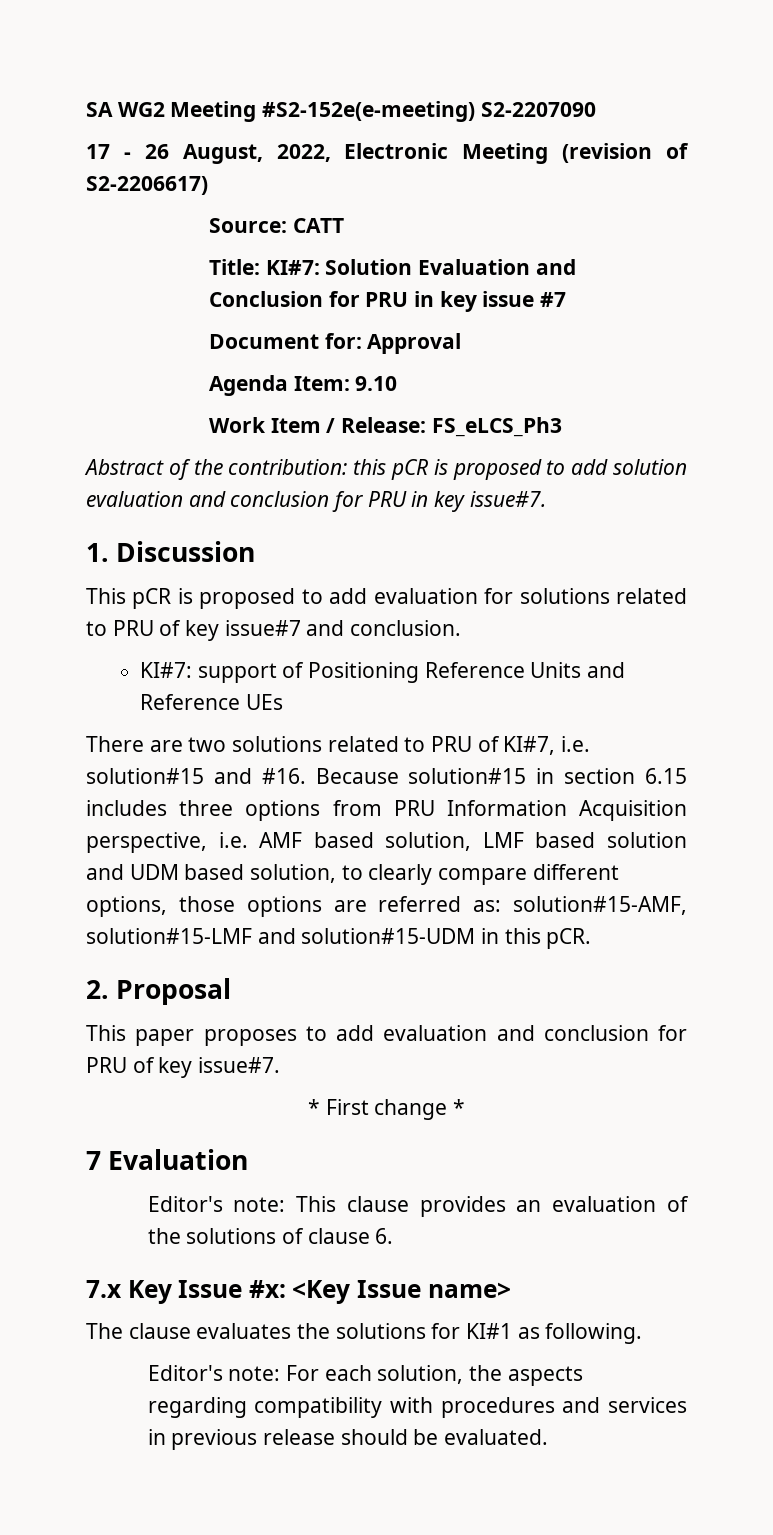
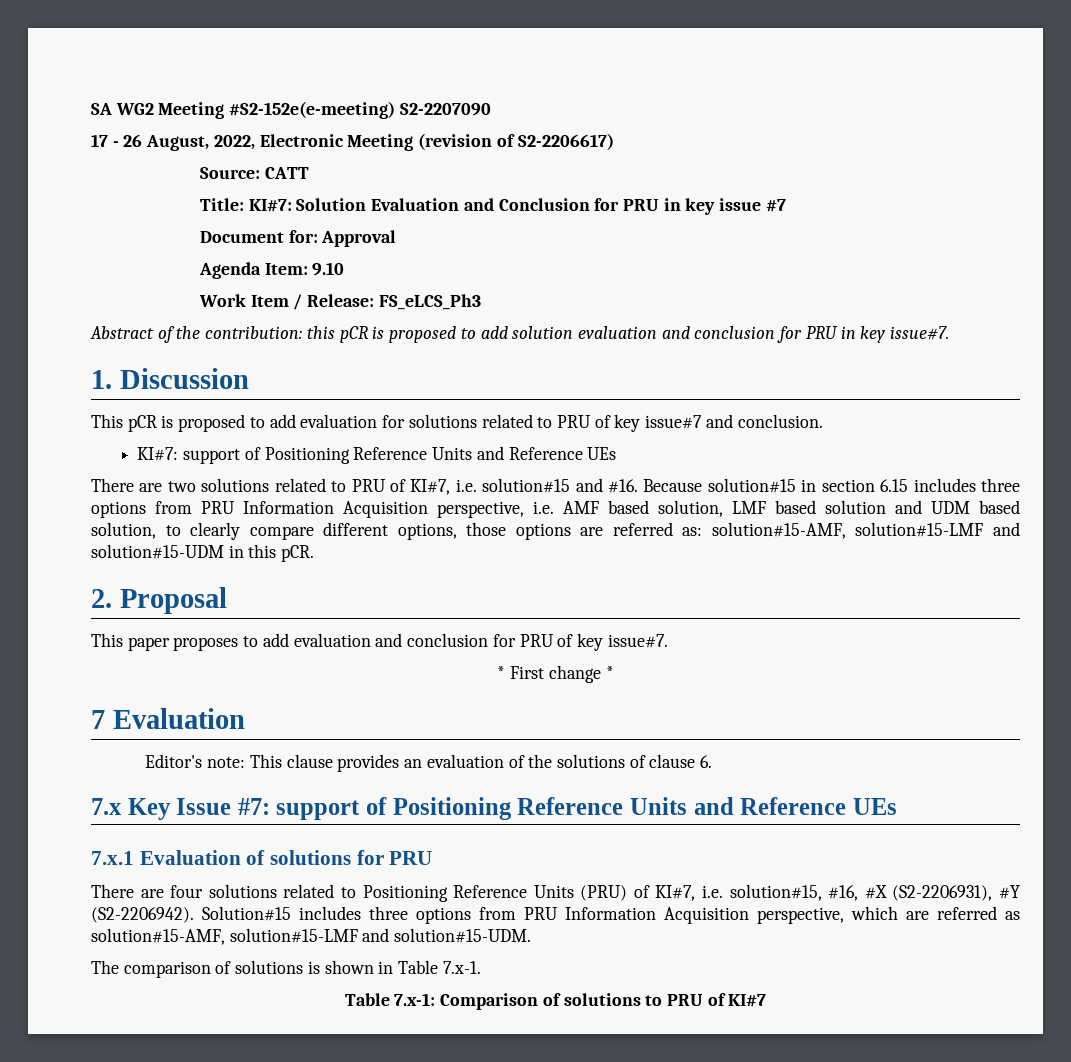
- 7.x Key Issue #x: <Key Issue name>
- The clause evaluates the solutions for KI#1 as following.
- Editor's note: For each solution, the aspects regarding compatibility with procedures and services in previous release should be evaluated.
+ 7.x Key Issue #7: support of Positioning Reference Units and Reference UEs
+ 7.x.1 Evaluation of solutions for PRU
+ There are four solutions related to Positioning Reference Units (PRU) of KI#7, i.e. solution#15, #16, #X (S2-2206931), #Y (S2-2206942). Solution#15 includes three options from PRU Information Acquisition perspective, which are referred as solution#15-AMF, solution#15-LMF and solution#15-UDM.
+ The comparison of solutions is shown in Table 7.x-1.
+ Table 7.x-1: Comparison of solutions to PRU of KI#7

